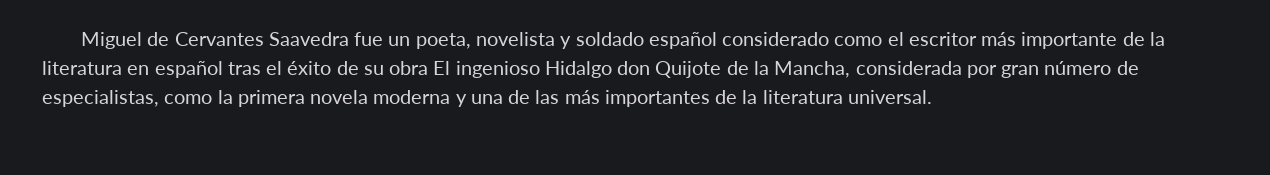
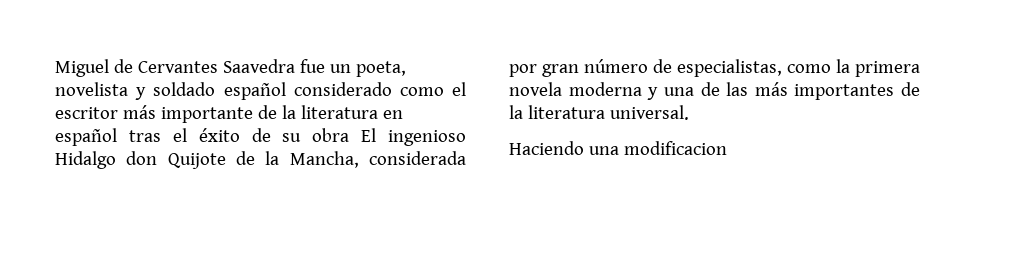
+ Haciendo una modificacion

